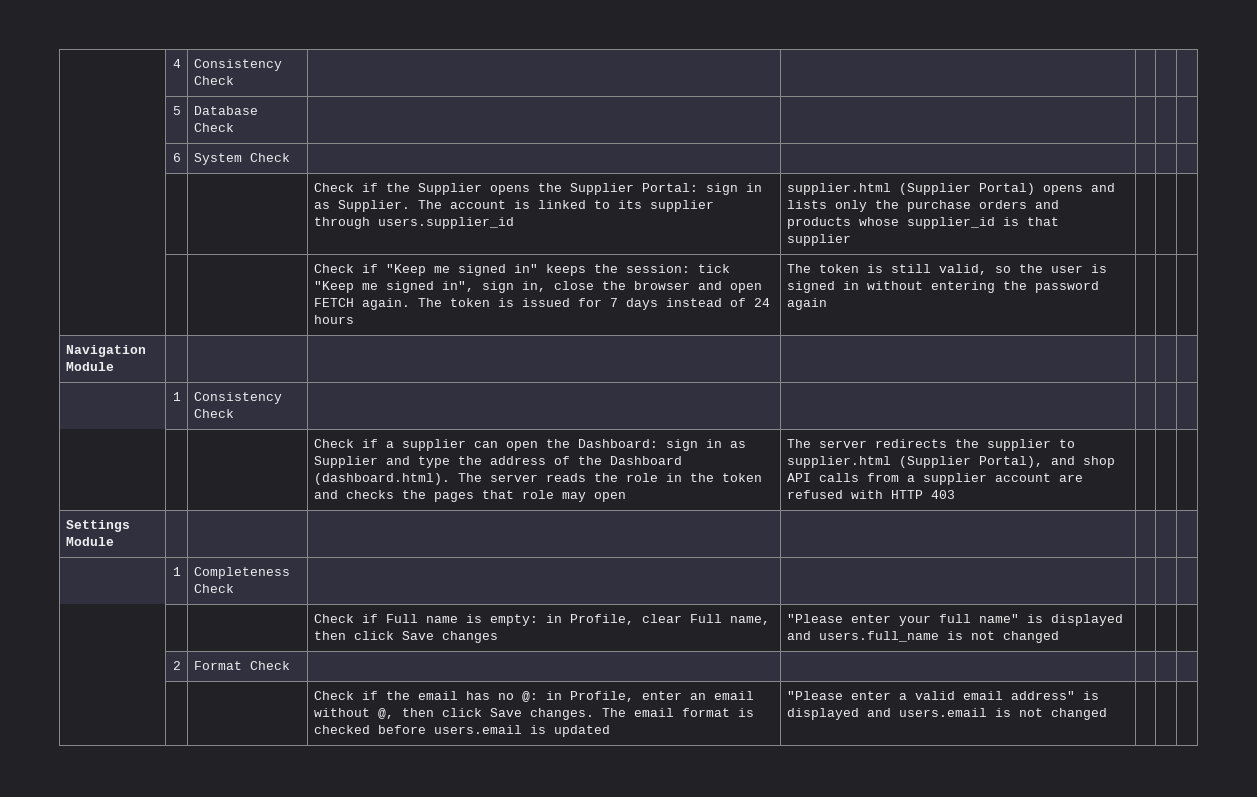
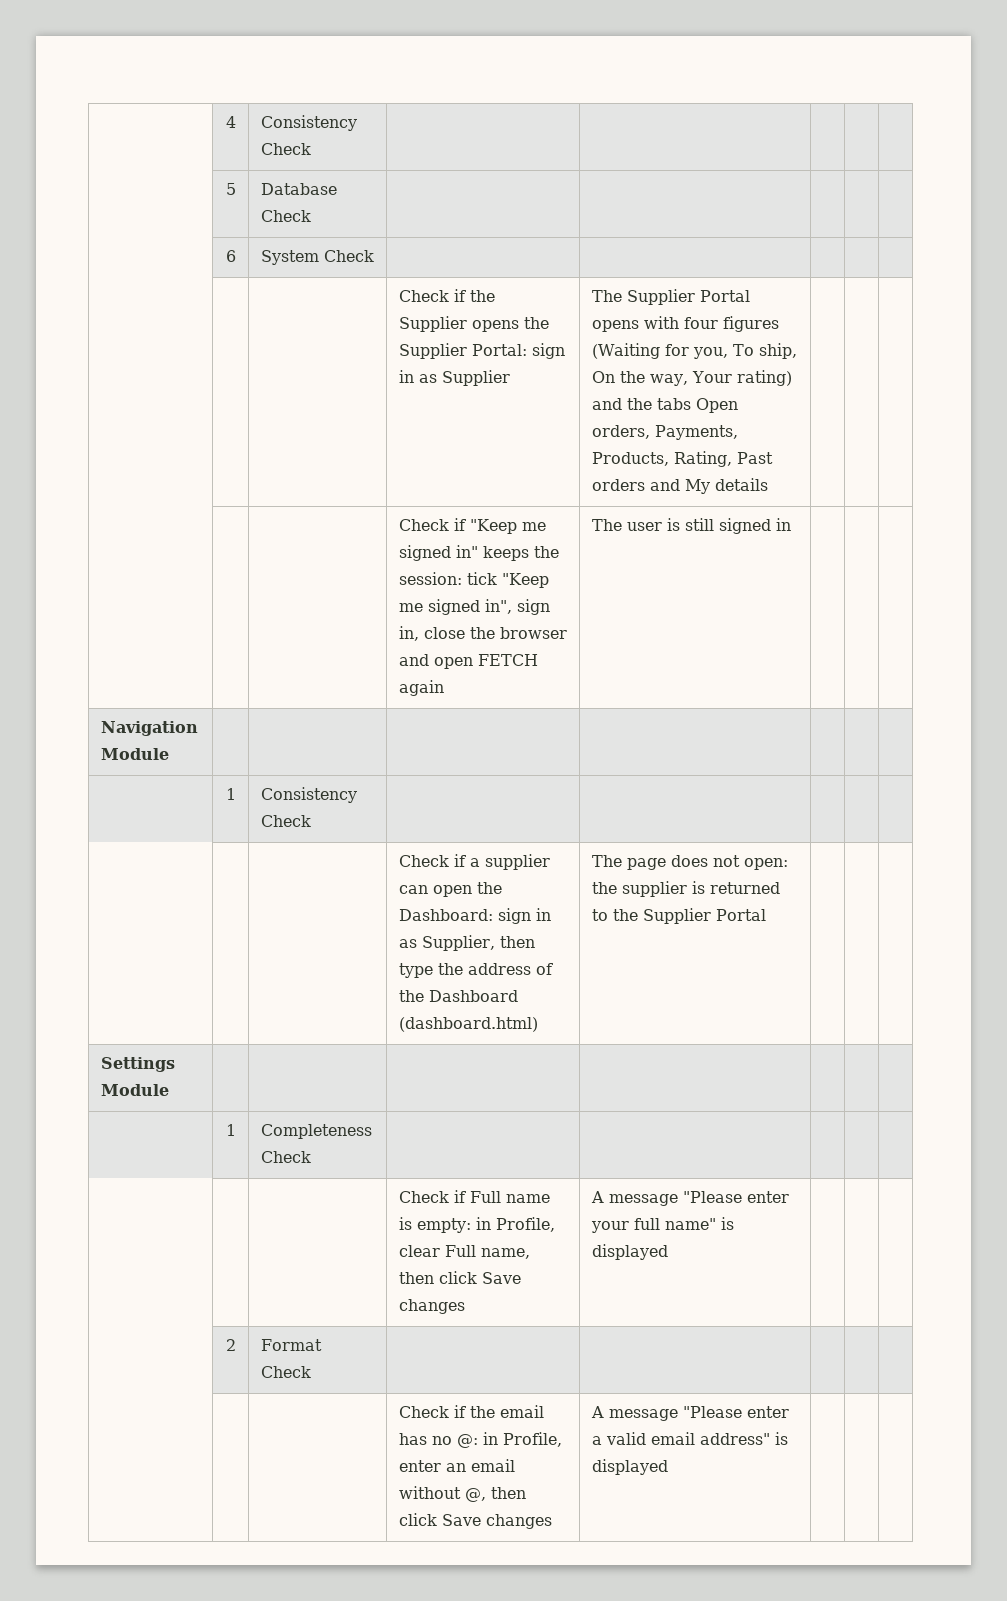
- Check if the Supplier opens the Supplier Portal: sign in as Supplier. The account is linked to its supplier through users.supplier_id | supplier.html (Supplier Portal) opens and lists only the purchase orders and products whose supplier_id is that supplier
+ Check if the Supplier opens the Supplier Portal: sign in as Supplier | The Supplier Portal opens with four figures (Waiting for you, To ship, On the way, Your rating) and the tabs Open orders, Payments, Products, Rating, Past orders and My details
- Check if "Keep me signed in" keeps the session: tick "Keep me signed in", sign in, close the browser and open FETCH again. The token is issued for 7 days instead of 24 hours | The token is still valid, so the user is signed in without entering the password again
+ Check if "Keep me signed in" keeps the session: tick "Keep me signed in", sign in, close the browser and open FETCH again | The user is still signed in
- Check if a supplier can open the Dashboard: sign in as Supplier and type the address of the Dashboard (dashboard.html). The server reads the role in the token and checks the pages that role may open | The server redirects the supplier to supplier.html (Supplier Portal), and shop API calls from a supplier account are refused with HTTP 403
+ Check if a supplier can open the Dashboard: sign in as Supplier, then type the address of the Dashboard (dashboard.html) | The page does not open: the supplier is returned to the Supplier Portal
- | | | Check if Full name is empty: in Profile, clear Full name, then click Save changes | "Please enter your full name" is displayed and users.full_name is not changed | | |
+ | | | Check if Full name is empty: in Profile, clear Full name, then click Save changes | A message "Please enter your full name" is displayed | | |
- | | | Check if the email has no @: in Profile, enter an email without @, then click Save changes. The email format is checked before users.email is updated | "Please enter a valid email address" is displayed and users.email is not changed | | |
+ | | | Check if the email has no @: in Profile, enter an email without @, then click Save changes | A message "Please enter a valid email address" is displayed | | |

